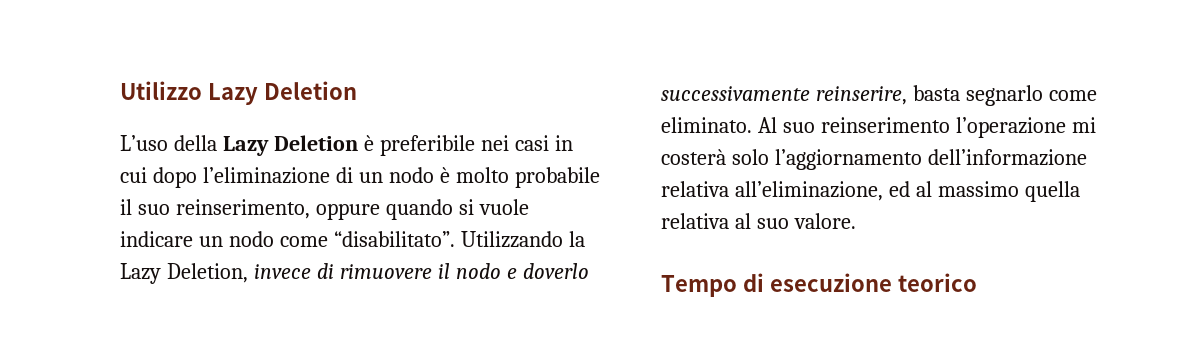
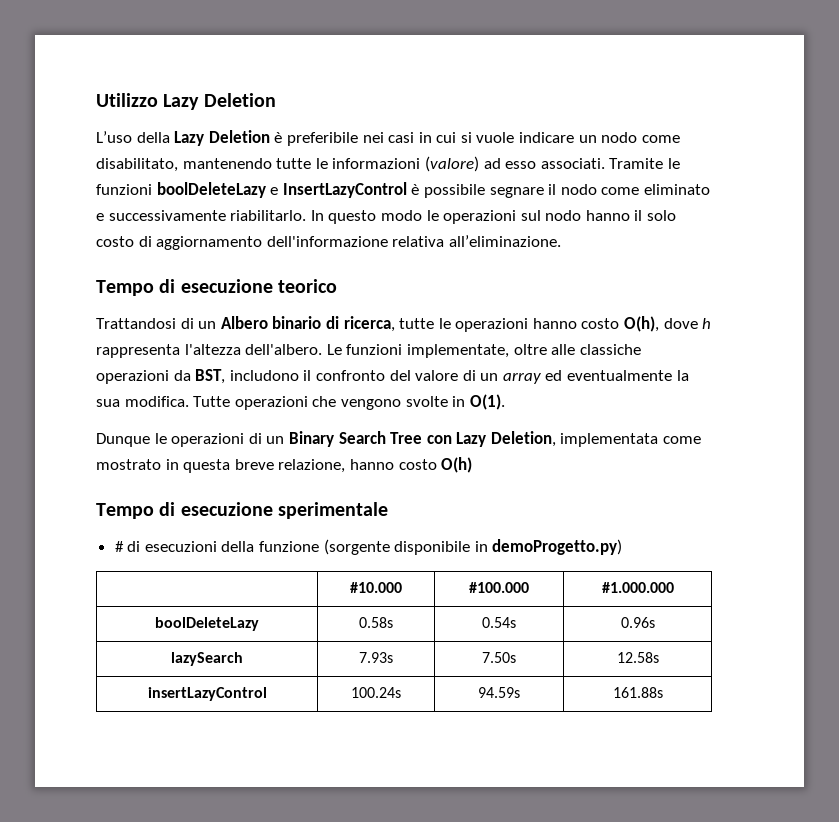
- L’uso della Lazy Deletion è preferibile nei casi in cui dopo l’eliminazione di un nodo è molto probabile il suo reinserimento, oppure quando si vuole indicare un nodo come “disabilitato”. Utilizzando la Lazy Deletion, invece di rimuovere il nodo e doverlo successivamente reinserire, basta segnarlo come eliminato. Al suo reinserimento l’operazione mi costerà solo l’aggiornamento dell’informazione relativa all’eliminazione, ed al massimo quella relativa al suo valore.
+ L’uso della Lazy Deletion è preferibile nei casi in cui si vuole indicare un nodo come disabilitato, mantenendo tutte le informazioni (valore) ad esso associati. Tramite le funzioni boolDeleteLazy e InsertLazyControl è possibile segnare il nodo come eliminato e successivamente riabilitarlo. In questo modo le operazioni sul nodo hanno il solo costo di aggiornamento dell'informazione relativa all’eliminazione.
  Tempo di esecuzione teorico
+ Trattandosi di un Albero binario di ricerca, tutte le operazioni hanno costo O(h), dove h rappresenta l'altezza dell'albero. Le funzioni implementate, oltre alle classiche operazioni da BST, includono il confronto del valore di un array ed eventualmente la sua modifica. Tutte operazioni che vengono svolte in O(1).
+ Dunque le operazioni di un Binary Search Tree con Lazy Deletion, implementata come mostrato in questa breve relazione, hanno costo O(h)
+ Tempo di esecuzione sperimentale
+ # di esecuzioni della funzione (sorgente disponibile in demoProgetto.py)
+ | #10.000 | #100.000 | #1.000.000
+ boolDeleteLazy | 0.58s | 0.54s | 0.96s
+ lazySearch | 7.93s | 7.50s | 12.58s
+ insertLazyControl | 100.24s | 94.59s | 161.88s

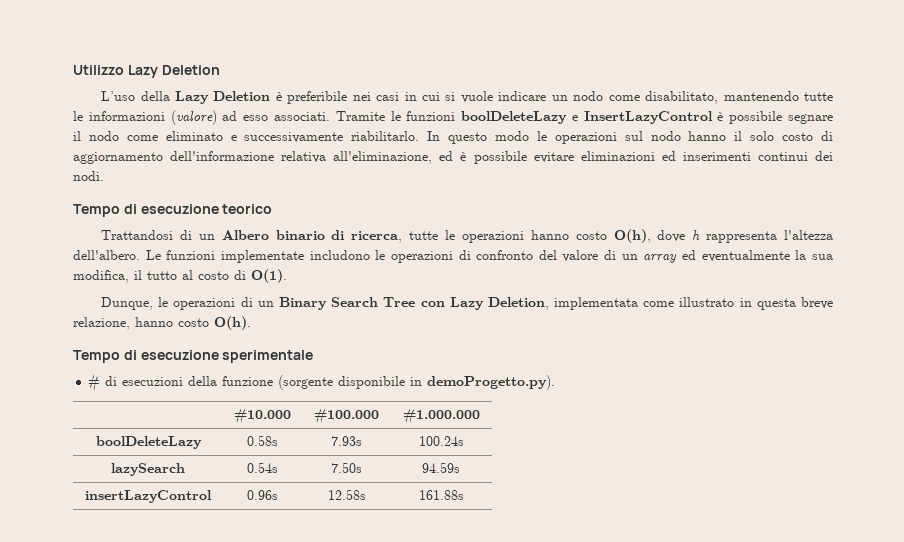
- In questo modo le operazioni sul nodo hanno il solo costo di aggiornamento dell'informazione relativa all’eliminazione.
+ In questo modo le operazioni sul nodo hanno il solo costo di aggiornamento dell'informazione relativa all'eliminazione, ed è possibile evitare eliminazioni ed inserimenti continui dei nodi.
- Le funzioni implementate, oltre alle classiche operazioni da BST, includono il confronto del valore di un array ed eventualmente la sua modifica. Tutte operazioni che vengono svolte in O(1).
+ Le funzioni implementate includono le operazioni di confronto del valore di un array ed eventualmente la sua modifica, il tutto al costo di O(1).
- Dunque le operazioni di un Binary Search Tree con Lazy Deletion, implementata come mostrato in questa breve relazione, hanno costo O(h)
+ Dunque, le operazioni di un Binary Search Tree con Lazy Deletion, implementata come illustrato in questa breve relazione, hanno costo O(h).
- # di esecuzioni della funzione (sorgente disponibile in demoProgetto.py)
+ # di esecuzioni della funzione (sorgente disponibile in demoProgetto.py).
- boolDeleteLazy | 0.58s | 0.54s | 0.96s
+ boolDeleteLazy | 0.58s | 7.93s | 100.24s
- lazySearch | 7.93s | 7.50s | 12.58s
+ lazySearch | 0.54s | 7.50s | 94.59s
- insertLazyControl | 100.24s | 94.59s | 161.88s
+ insertLazyControl | 0.96s | 12.58s | 161.88s

